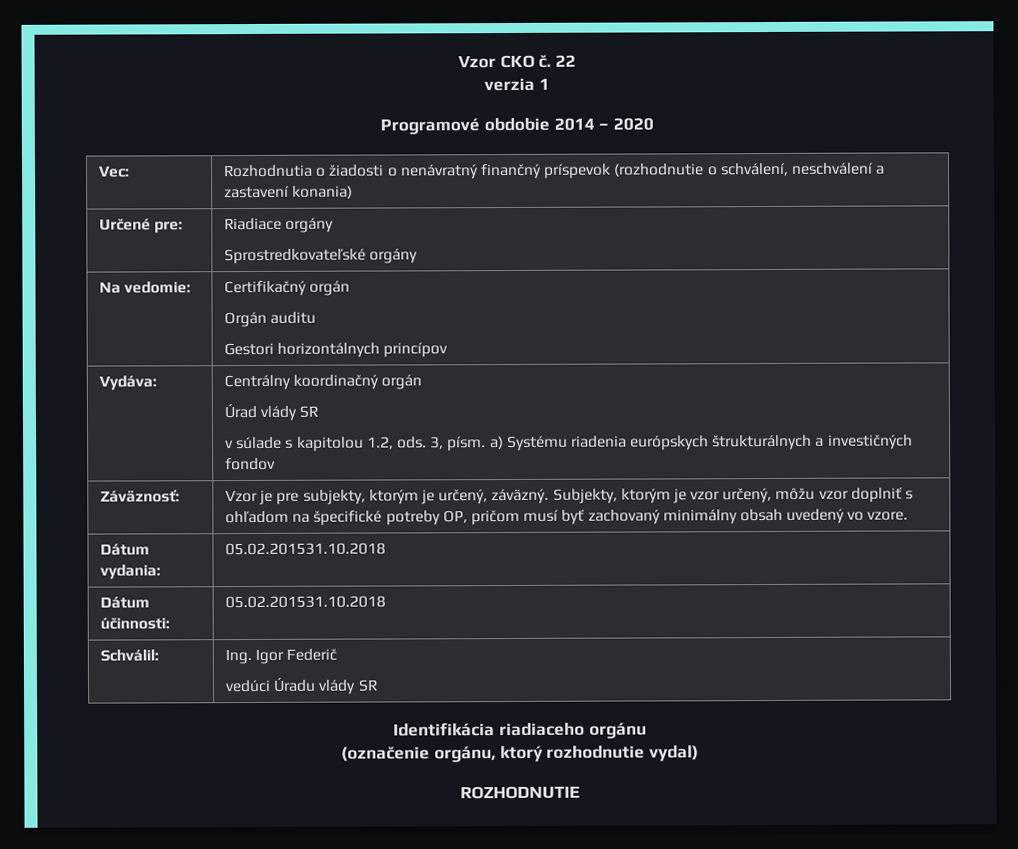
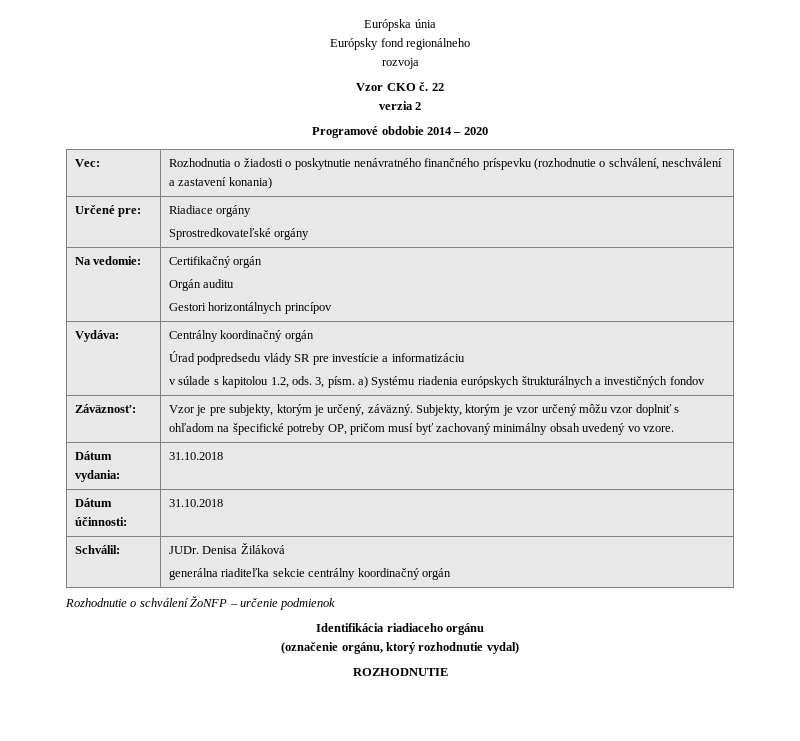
+ Európska únia
+ Európsky fond regionálneho
+ rozvoja
- verzia 1
+ verzia 2
- Vec: | Rozhodnutia o žiadosti o nenávratný finančný príspevok (rozhodnutie o schválení, neschválení a zastavení konania)
+ Vec: | Rozhodnutia o žiadosti o poskytnutie nenávratného finančného príspevku (rozhodnutie o schválení, neschválení a zastavení konania)
  Vydáva: | Centrálny koordinačný orgán
- Úrad vlády SR
+ Úrad podpredsedu vlády SR pre investície a informatizáciu
- Záväznosť: | Vzor je pre subjekty, ktorým je určený, záväzný. Subjekty, ktorým je vzor určený, môžu vzor doplniť s ohľadom na špecifické potreby OP, pričom musí byť zachovaný minimálny obsah uvedený vo vzore.
+ Záväznosť: | Vzor je pre subjekty, ktorým je určený, záväzný. Subjekty, ktorým je vzor určený môžu vzor doplniť s ohľadom na špecifické potreby OP, pričom musí byť zachovaný minimálny obsah uvedený vo vzore.
- Dátum vydania: | 05.02.201531.10.2018
+ Dátum vydania: | 31.10.2018
- Dátum účinnosti: | 05.02.201531.10.2018
+ Dátum účinnosti: | 31.10.2018
- Schválil: | Ing. Igor Federič
- vedúci Úradu vlády SR
+ Schválil: | JUDr. Denisa Žiláková
+ generálna riaditeľka sekcie centrálny koordinačný orgán
+ Rozhodnutie o schválení ŽoNFP – určenie podmienok

